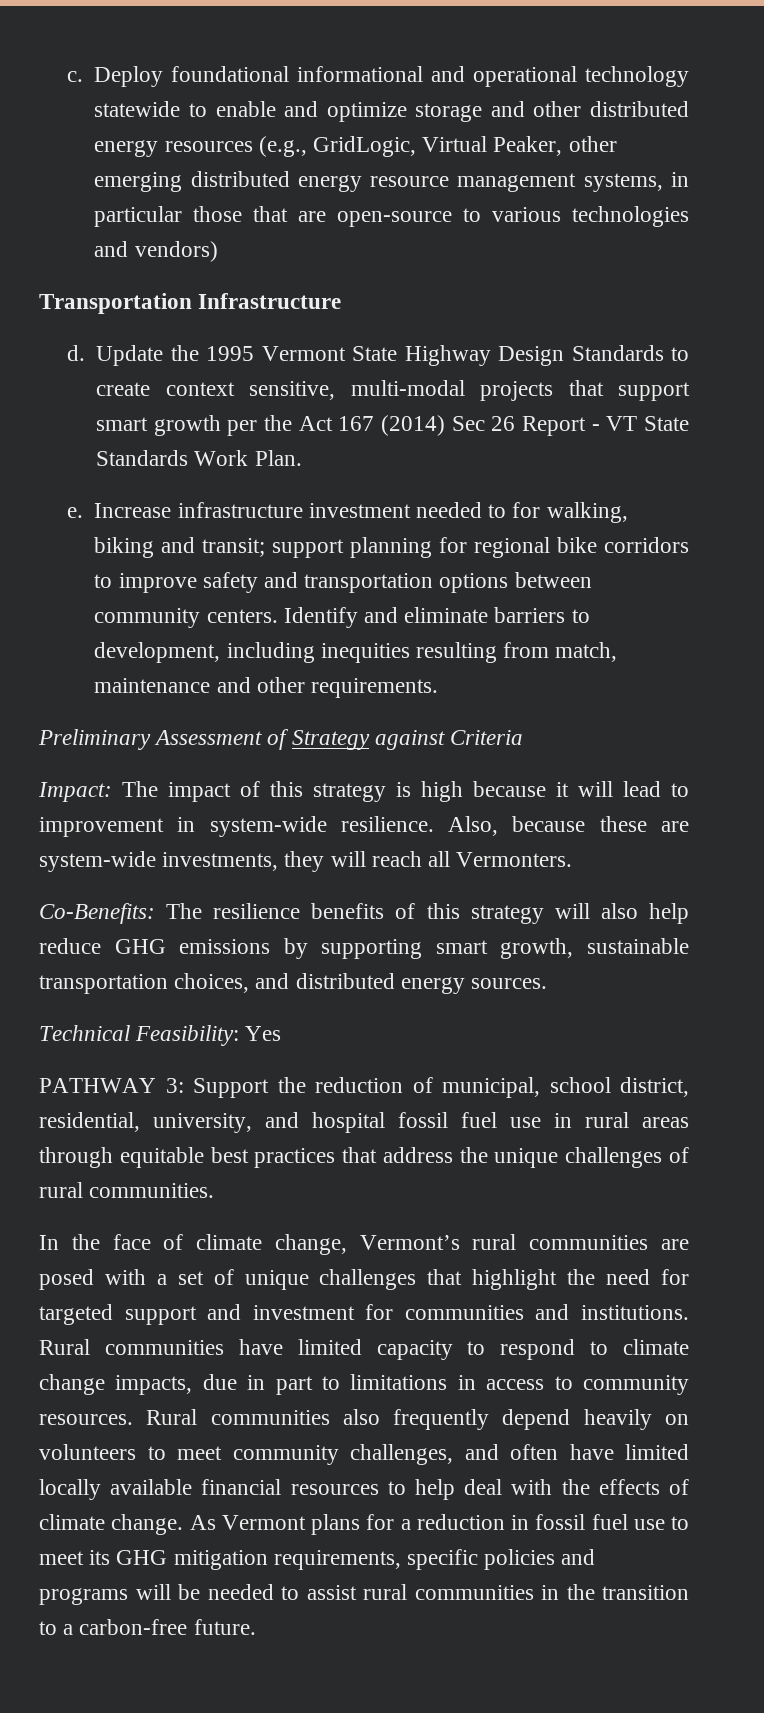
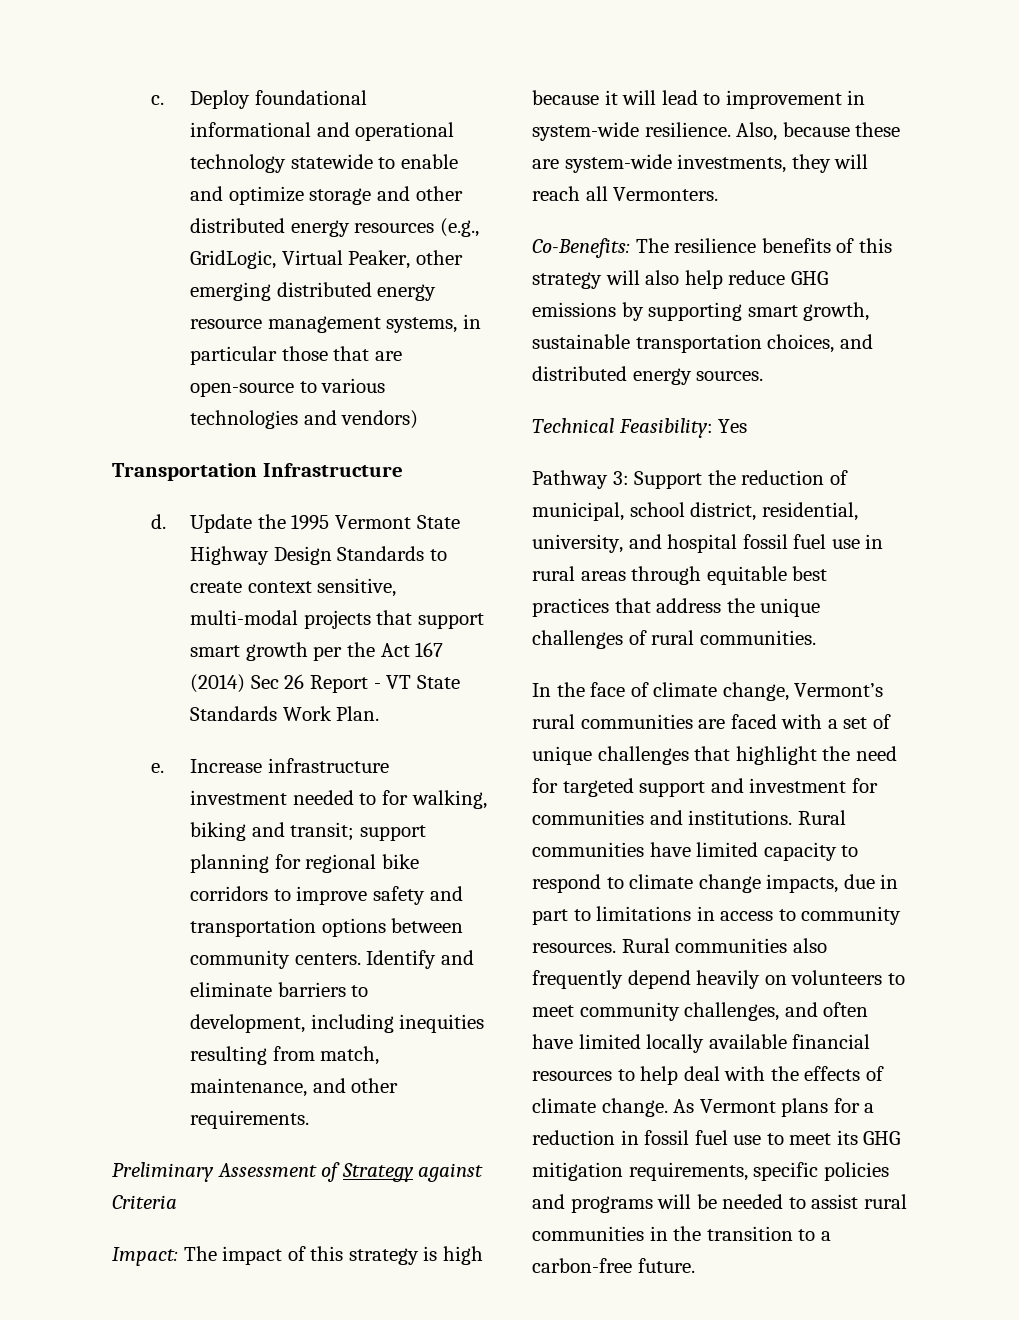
- Identify and eliminate barriers to development, including inequities resulting from match, maintenance and other requirements.
+ Identify and eliminate barriers to development, including inequities resulting from match, maintenance, and other requirements.
- PATHWAY 3: Support the reduction of municipal, school district, residential, university, and hospital fossil fuel use in rural areas through equitable best practices that address the unique challenges of rural communities.
+ Pathway 3: Support the reduction of municipal, school district, residential, university, and hospital fossil fuel use in rural areas through equitable best practices that address the unique challenges of rural communities.
- In the face of climate change, Vermont’s rural communities are posed with a set of unique challenges that highlight the need for targeted support and investment for communities and institutions.
+ In the face of climate change, Vermont’s rural communities are faced with a set of unique challenges that highlight the need for targeted support and investment for communities and institutions.

